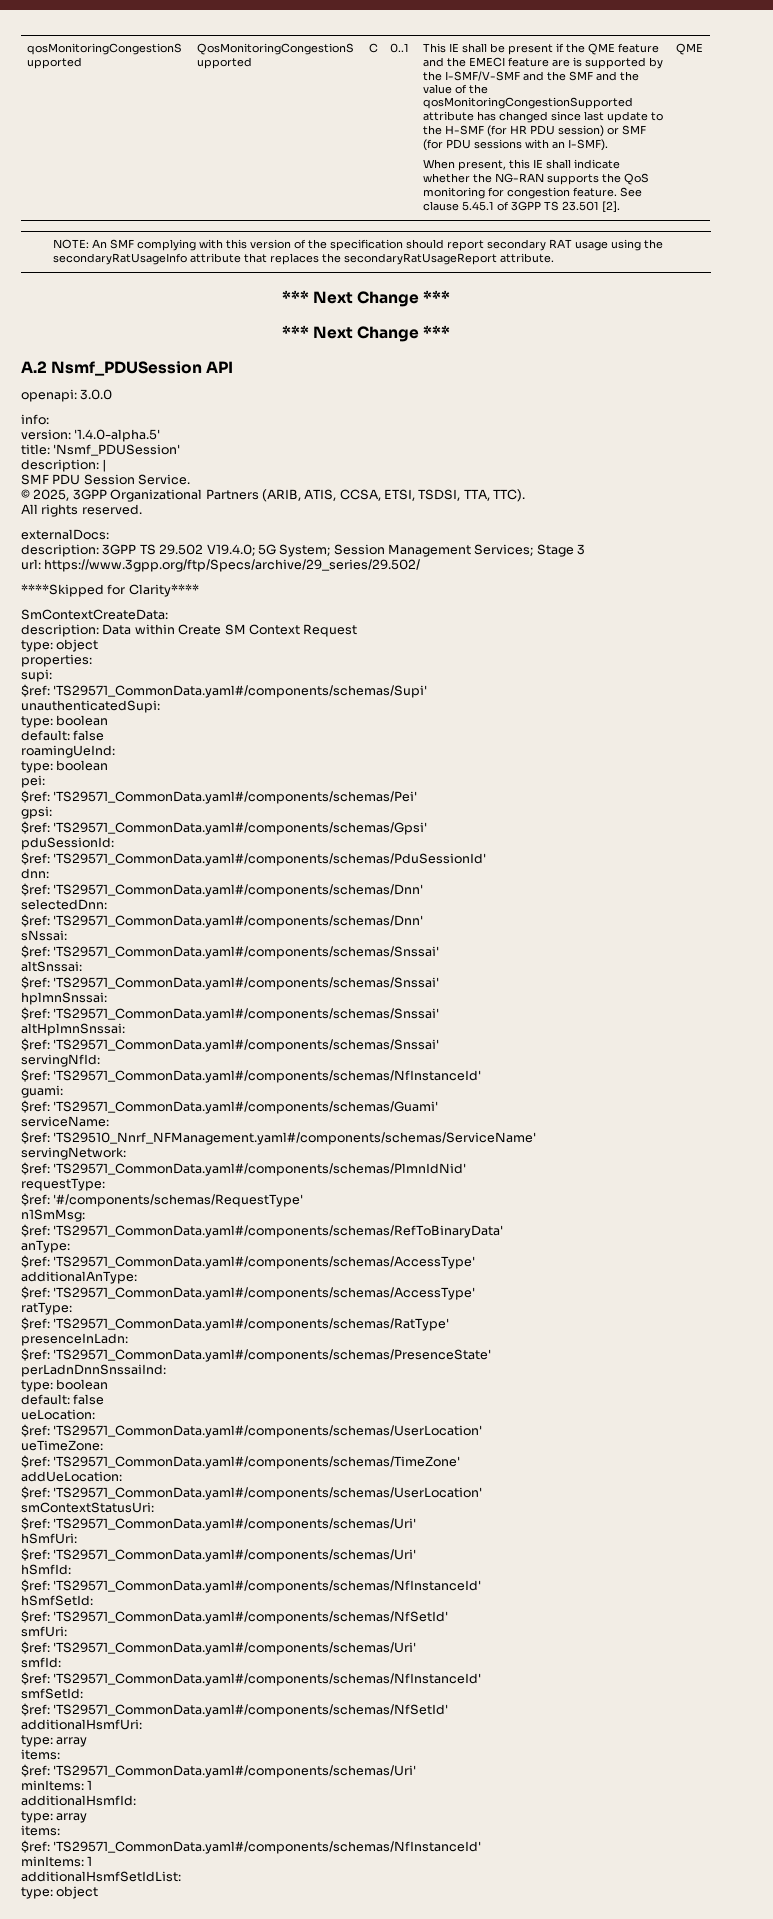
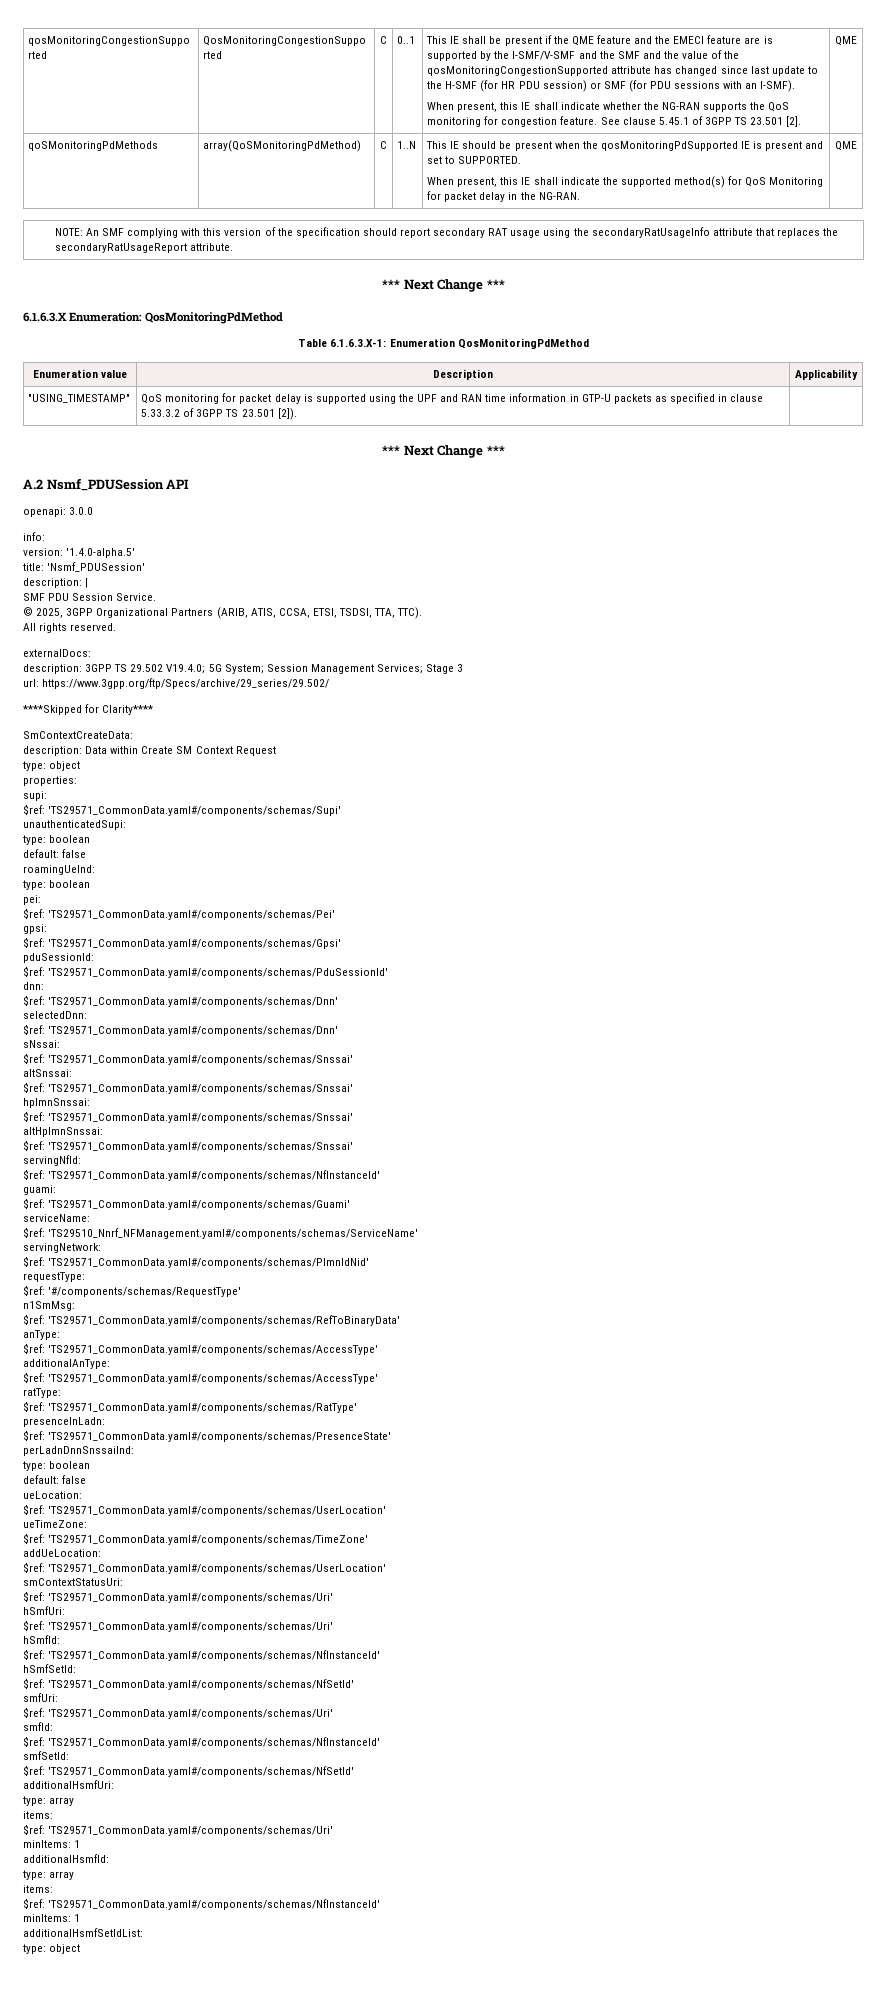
+ qoSMonitoringPdMethods | array(QoSMonitoringPdMethod) | C | 1..N | This IE should be present when the qosMonitoringPdSupported IE is present and set to SUPPORTED.
+ When present, this IE shall indicate the supported method(s) for QoS Monitoring for packet delay in the NG-RAN. | QME
+ 6.1.6.3.X Enumeration: QosMonitoringPdMethod
+ Table 6.1.6.3.X-1: Enumeration QosMonitoringPdMethod
+ Enumeration value | Description | Applicability
+ "USING_TIMESTAMP" | QoS monitoring for packet delay is supported using the UPF and RAN time information in GTP-U packets as specified in clause 5.33.3.2 of 3GPP TS 23.501 [2]). |

